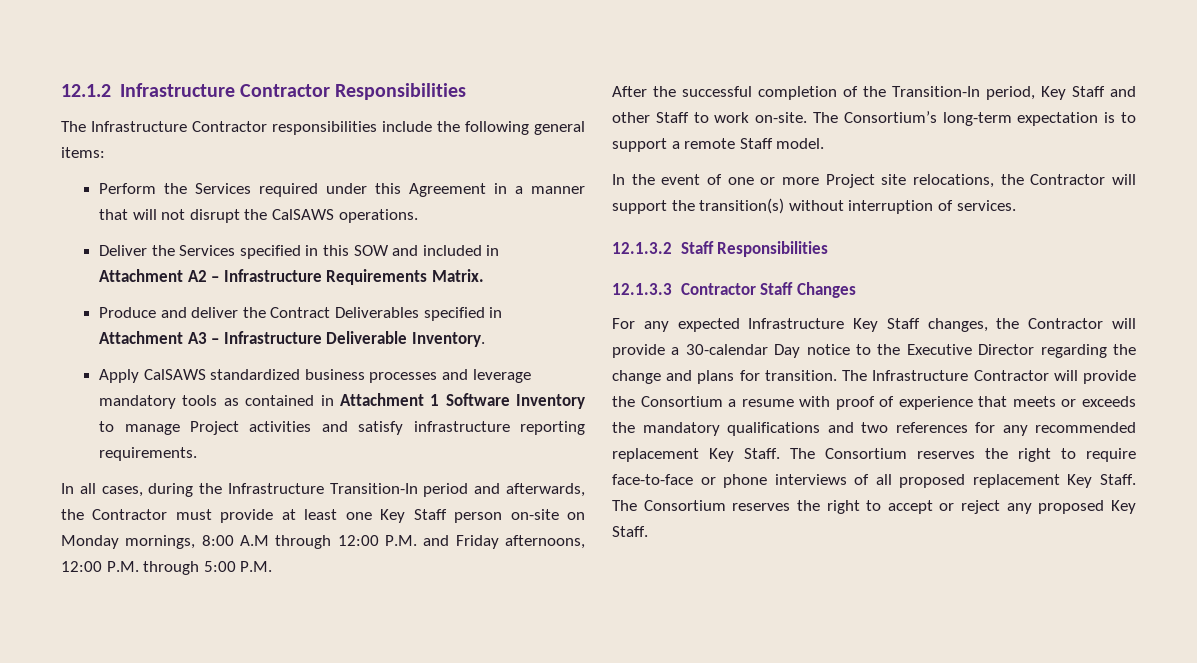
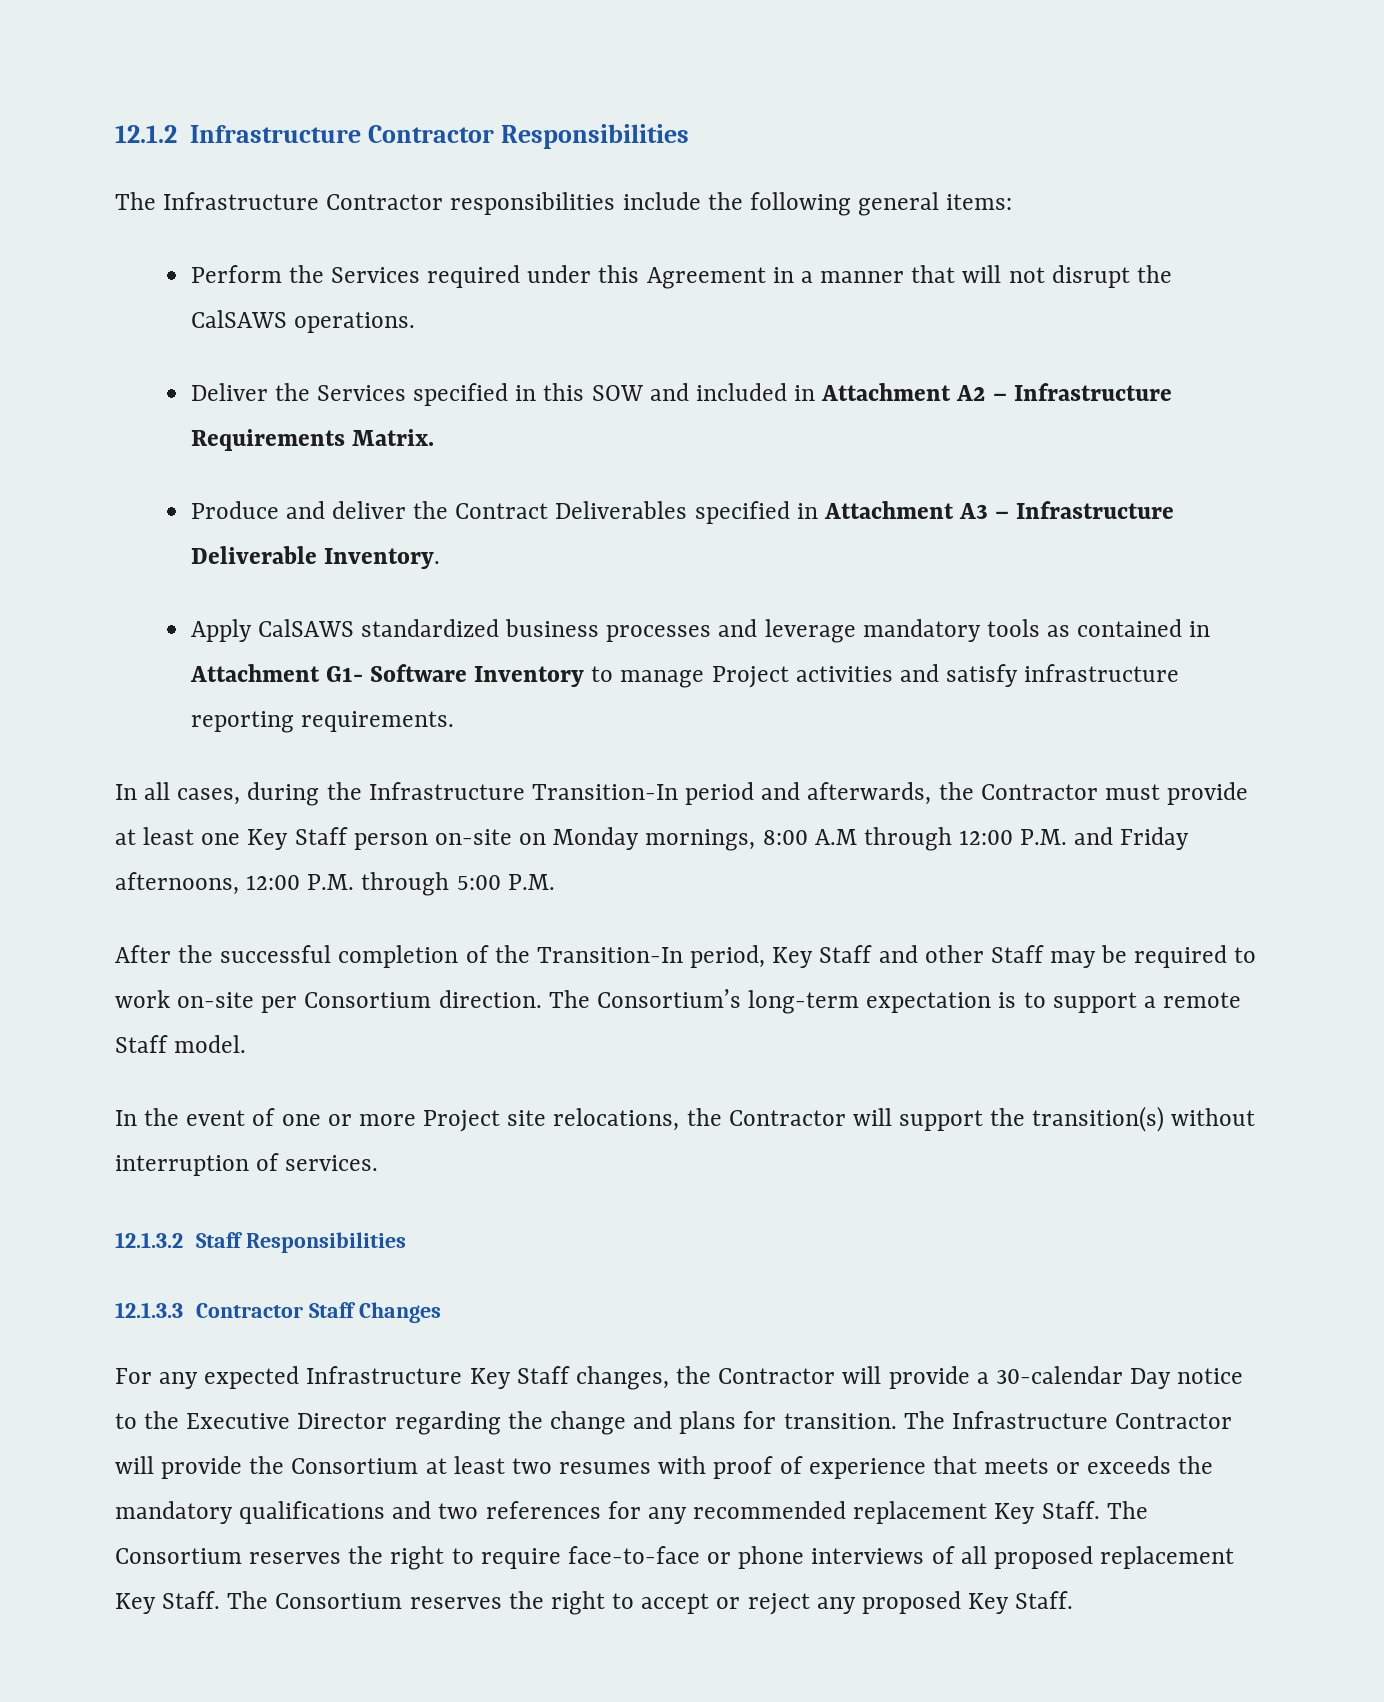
- Apply CalSAWS standardized business processes and leverage mandatory tools as contained in Attachment 1 Software Inventory to manage Project activities and satisfy infrastructure reporting requirements.
+ Apply CalSAWS standardized business processes and leverage mandatory tools as contained in Attachment G1- Software Inventory to manage Project activities and satisfy infrastructure reporting requirements.
- After the successful completion of the Transition-In period, Key Staff and other Staff to work on-site.
+ After the successful completion of the Transition-In period, Key Staff and other Staff may be required to work on-site per Consortium direction.
- The Infrastructure Contractor will provide the Consortium a resume with proof of experience that meets or exceeds the mandatory qualifications and two references for any recommended replacement Key Staff.
+ The Infrastructure Contractor will provide the Consortium at least two resumes with proof of experience that meets or exceeds the mandatory qualifications and two references for any recommended replacement Key Staff.

